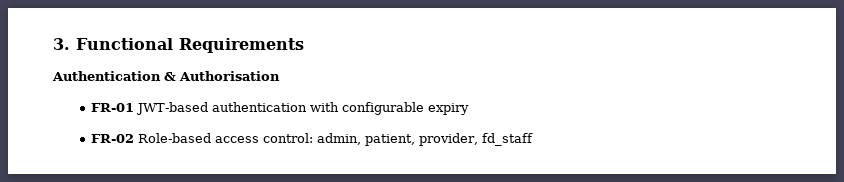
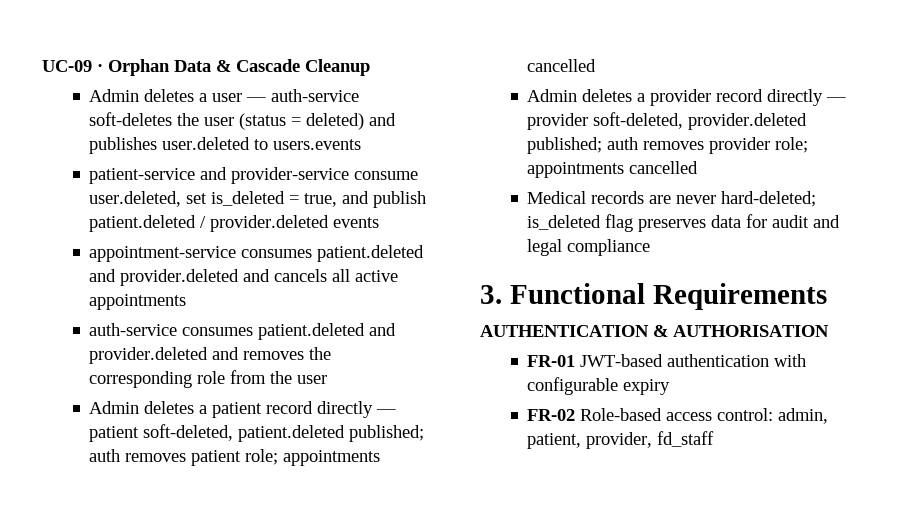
+ UC-09 · Orphan Data & Cascade Cleanup
+ Admin deletes a user — auth-service soft-deletes the user (status = deleted) and publishes user.deleted to users.events
+ patient-service and provider-service consume user.deleted, set is_deleted = true, and publish patient.deleted / provider.deleted events
+ appointment-service consumes patient.deleted and provider.deleted and cancels all active appointments
+ auth-service consumes patient.deleted and provider.deleted and removes the corresponding role from the user
+ Admin deletes a patient record directly — patient soft-deleted, patient.deleted published; auth removes patient role; appointments cancelled
+ Admin deletes a provider record directly — provider soft-deleted, provider.deleted published; auth removes provider role; appointments cancelled
+ Medical records are never hard-deleted; is_deleted flag preserves data for audit and legal compliance
- Authentication & Authorisation
+ AUTHENTICATION & AUTHORISATION

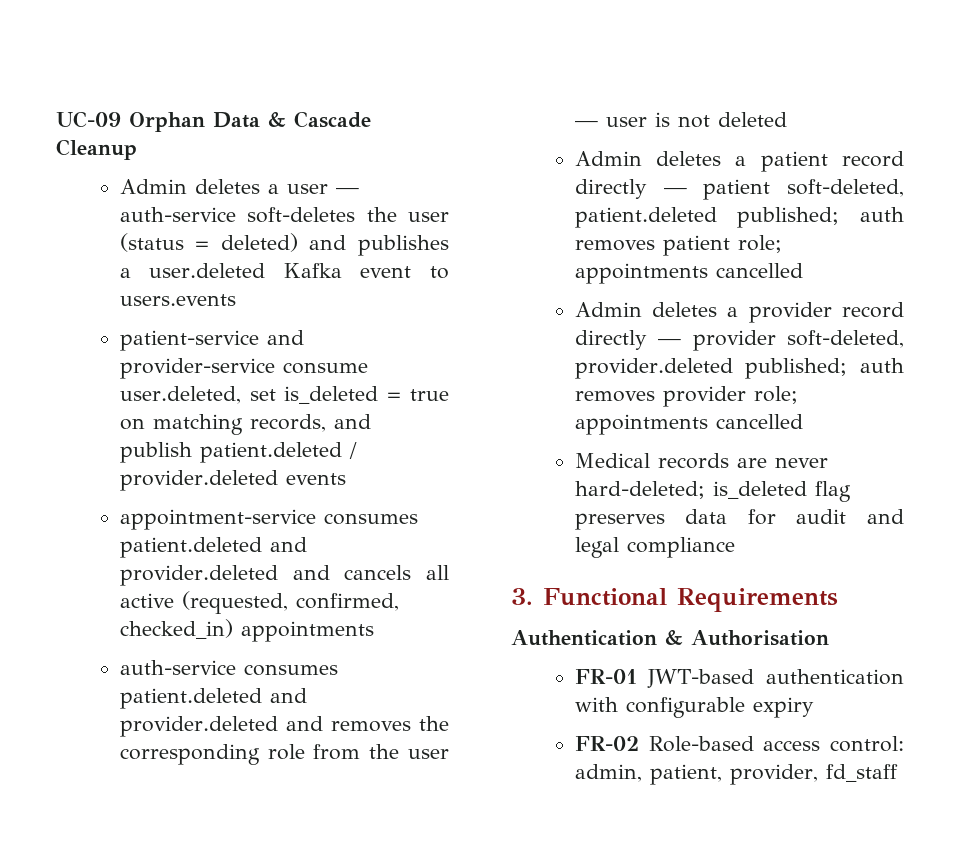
- UC-09 · Orphan Data & Cascade Cleanup
+ UC-09 Orphan Data & Cascade Cleanup
- Admin deletes a user — auth-service soft-deletes the user (status = deleted) and publishes user.deleted to users.events
+ Admin deletes a user — auth-service soft-deletes the user (status = deleted) and publishes a user.deleted Kafka event to users.events
- patient-service and provider-service consume user.deleted, set is_deleted = true, and publish patient.deleted / provider.deleted events
+ patient-service and provider-service consume user.deleted, set is_deleted = true on matching records, and publish patient.deleted / provider.deleted events
- appointment-service consumes patient.deleted and provider.deleted and cancels all active appointments
+ appointment-service consumes patient.deleted and provider.deleted and cancels all active (requested, confirmed, checked_in) appointments
- auth-service consumes patient.deleted and provider.deleted and removes the corresponding role from the user
+ auth-service consumes patient.deleted and provider.deleted and removes the corresponding role from the user — user is not deleted
- AUTHENTICATION & AUTHORISATION
+ Authentication & Authorisation

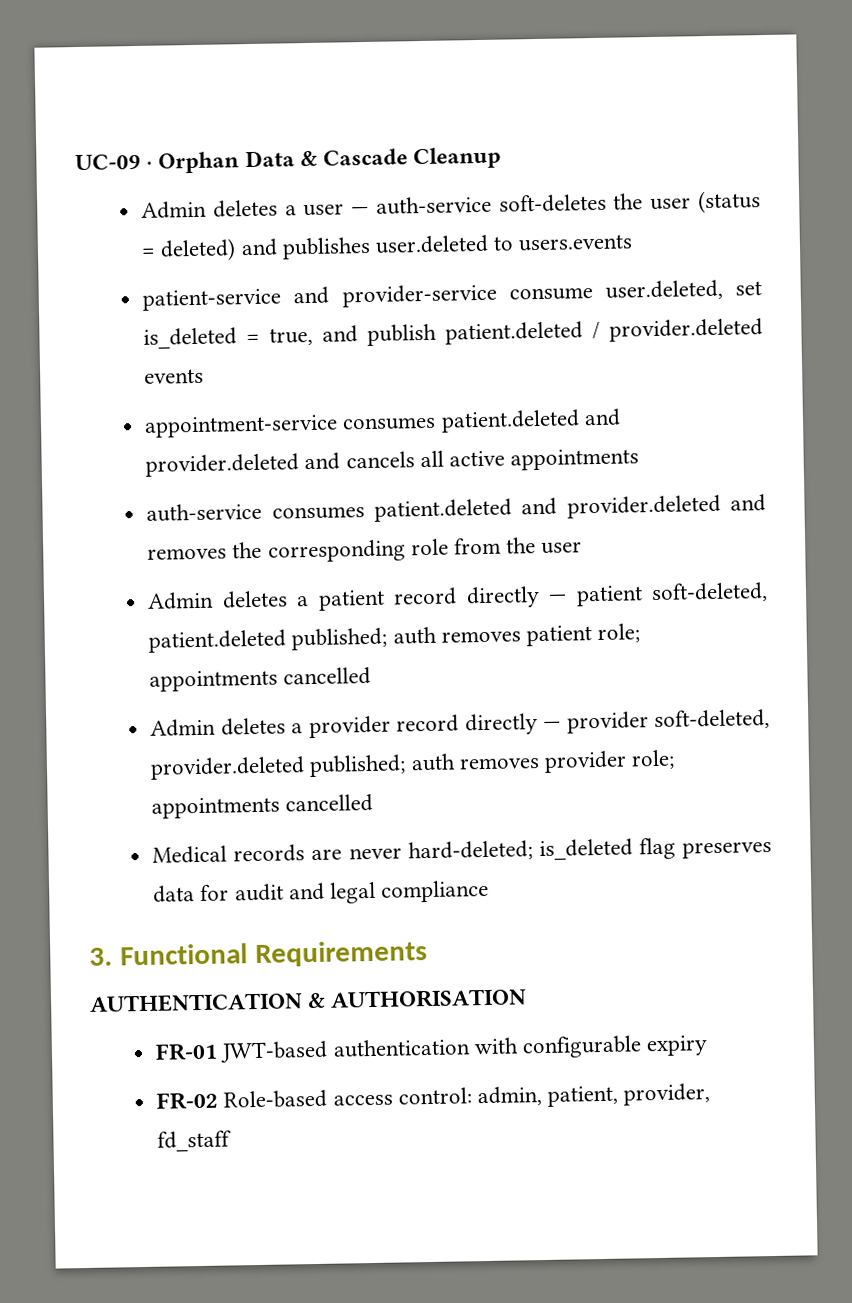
- UC-09 Orphan Data & Cascade Cleanup
+ UC-09 · Orphan Data & Cascade Cleanup
- Admin deletes a user — auth-service soft-deletes the user (status = deleted) and publishes a user.deleted Kafka event to users.events
+ Admin deletes a user — auth-service soft-deletes the user (status = deleted) and publishes user.deleted to users.events
- patient-service and provider-service consume user.deleted, set is_deleted = true on matching records, and publish patient.deleted / provider.deleted events
+ patient-service and provider-service consume user.deleted, set is_deleted = true, and publish patient.deleted / provider.deleted events
- appointment-service consumes patient.deleted and provider.deleted and cancels all active (requested, confirmed, checked_in) appointments
+ appointment-service consumes patient.deleted and provider.deleted and cancels all active appointments
- auth-service consumes patient.deleted and provider.deleted and removes the corresponding role from the user — user is not deleted
+ auth-service consumes patient.deleted and provider.deleted and removes the corresponding role from the user
- Authentication & Authorisation
+ AUTHENTICATION & AUTHORISATION

